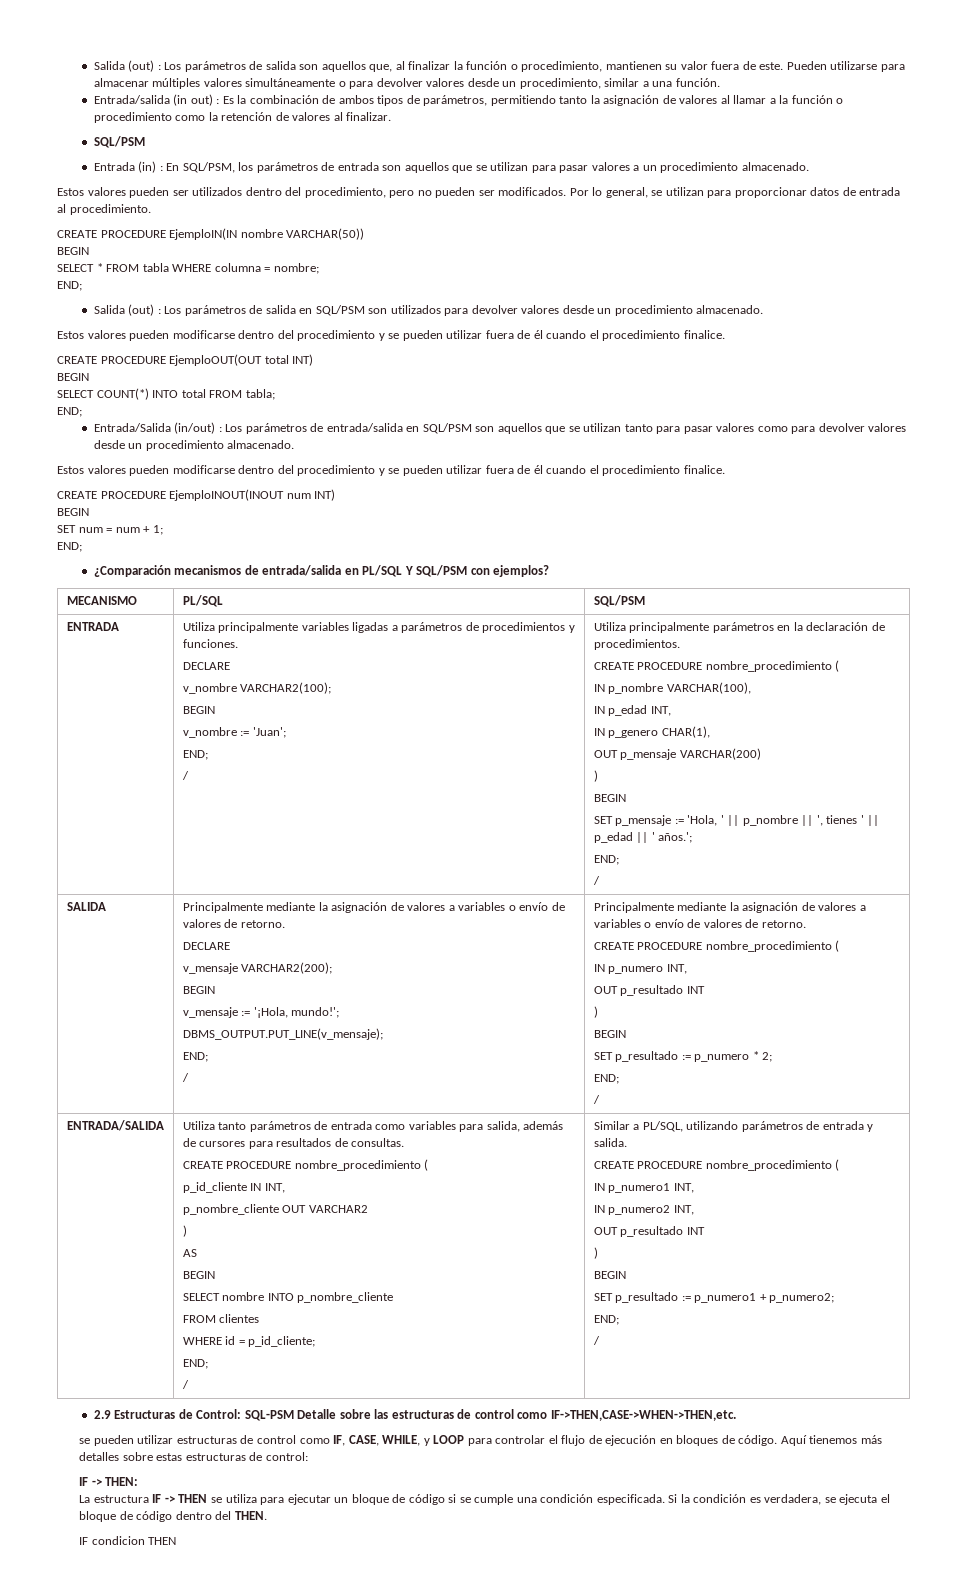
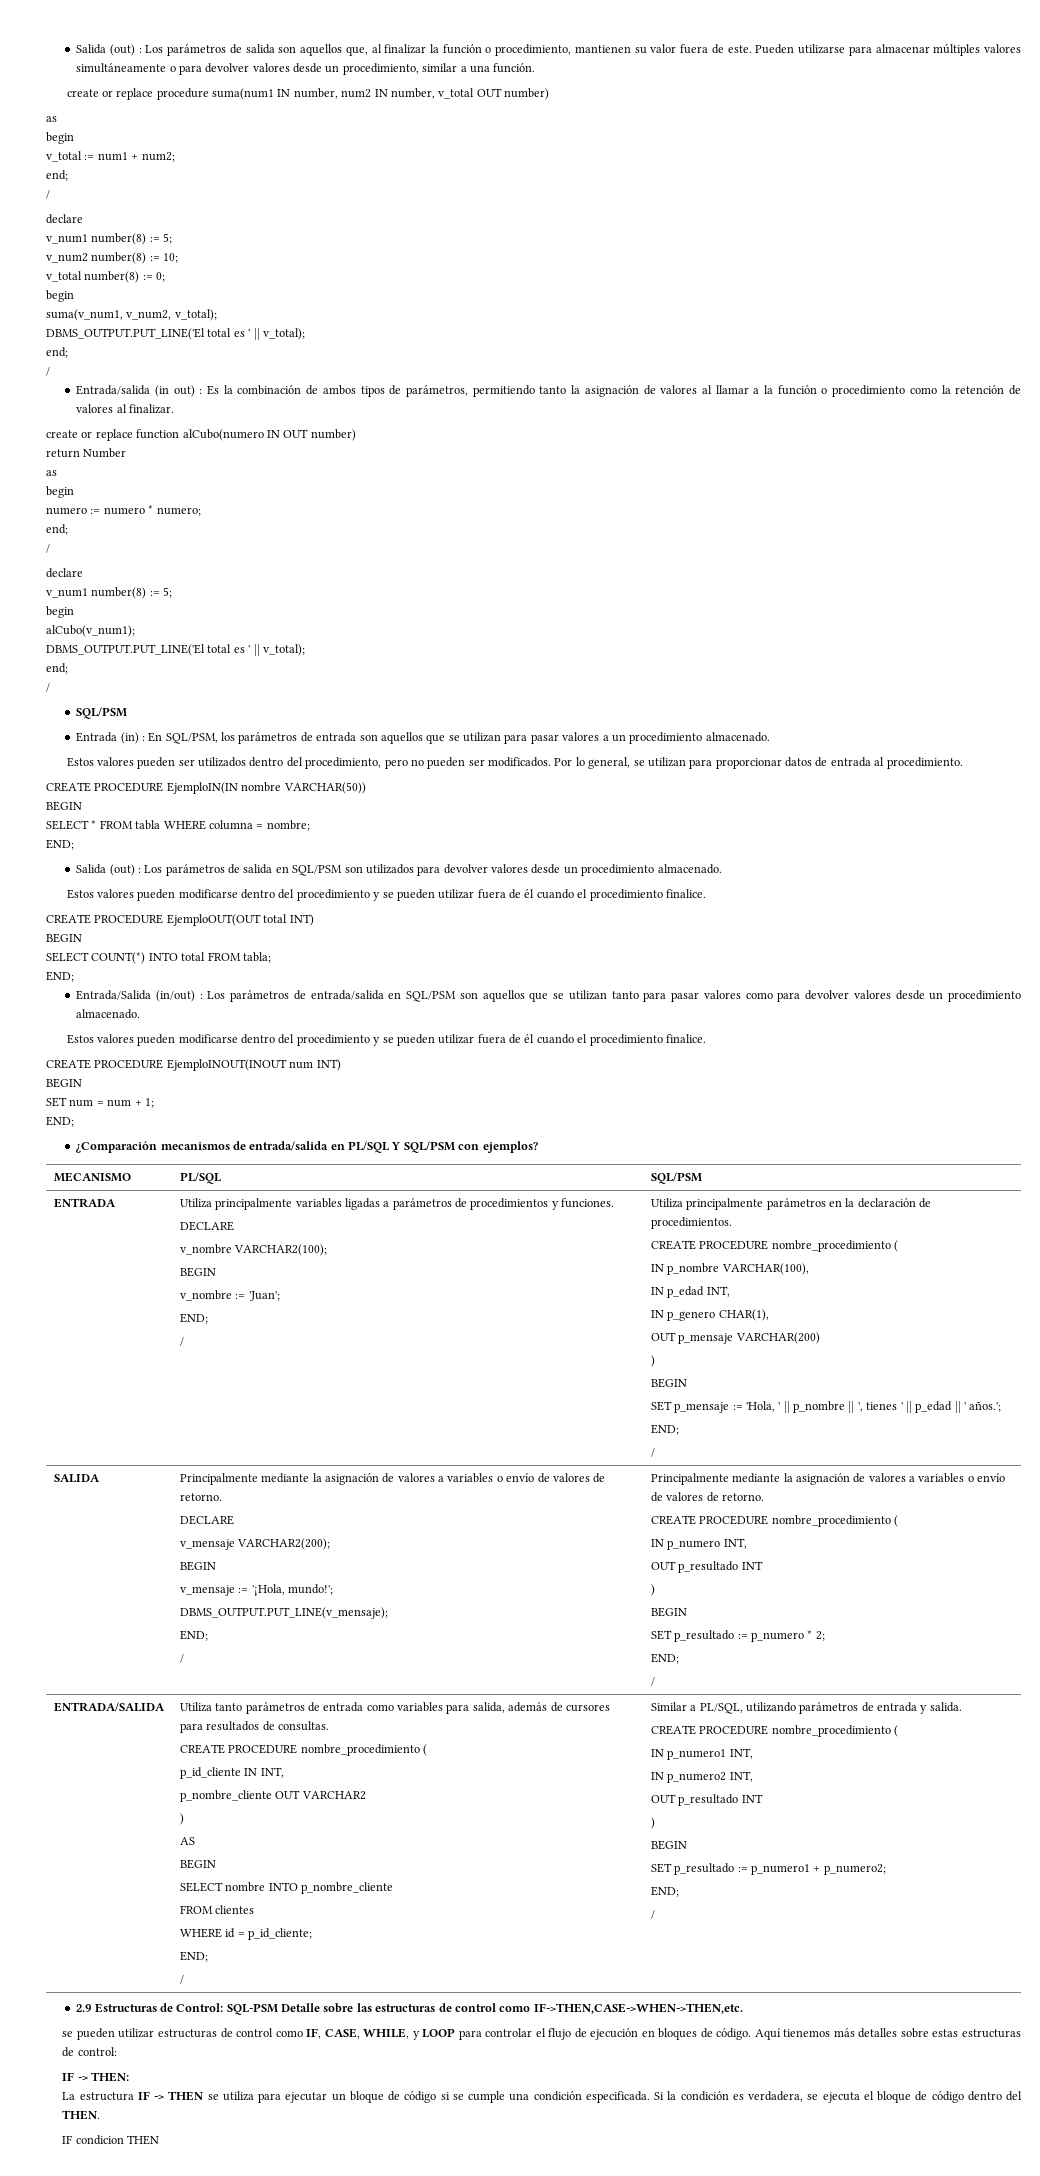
+ create or replace procedure suma(num1 IN number, num2 IN number, v_total OUT number)
+ as
+ begin
+ v_total := num1 + num2;
+ end;
+ /
+ declare
+ v_num1 number(8) := 5;
+ v_num2 number(8) := 10;
+ v_total number(8) := 0;
+ begin
+ suma(v_num1, v_num2, v_total);
+ DBMS_OUTPUT.PUT_LINE('El total es ' || v_total);
+ end;
+ /
+ create or replace function alCubo(numero IN OUT number)
+ return Number
+ as
+ begin
+ numero := numero * numero;
+ end;
+ /
+ declare
+ v_num1 number(8) := 5;
+ begin
+ alCubo(v_num1);
+ DBMS_OUTPUT.PUT_LINE('El total es ' || v_total);
+ end;
+ /

